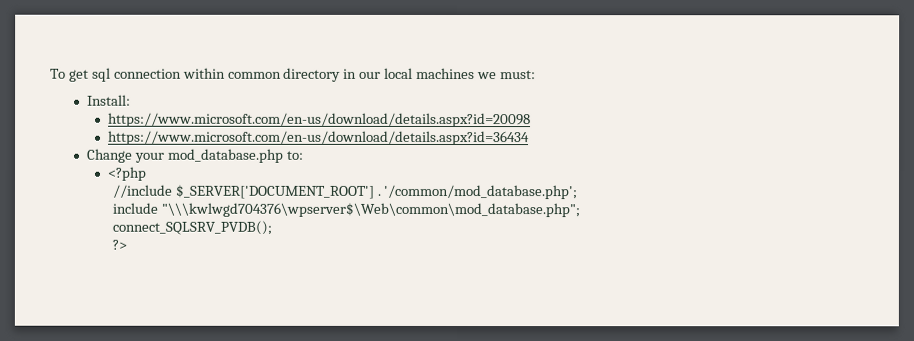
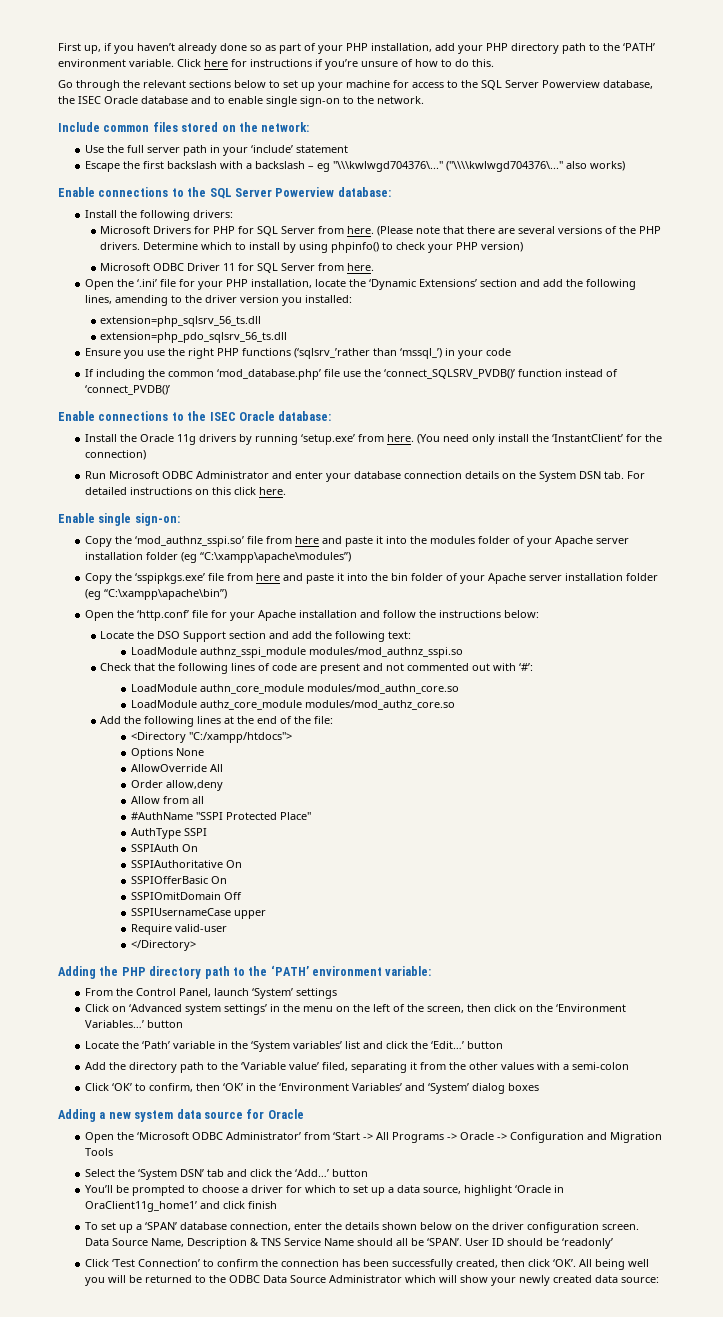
- To get sql connection within common directory in our local machines we must:
- Install:
- https://www.microsoft.com/en-us/download/details.aspx?id=20098
- https://www.microsoft.com/en-us/download/details.aspx?id=36434
- Change your mod_database.php to:
- <?php
- //include $_SERVER['DOCUMENT_ROOT'] . '/common/mod_database.php';
- include "\\\kwlwgd704376\wpserver$\Web\common\mod_database.php";
- connect_SQLSRV_PVDB();
- ?>
+ First up, if you haven’t already done so as part of your PHP installation, add your PHP directory path to the ‘PATH’ environment variable. Click here for instructions if you’re unsure of how to do this.
+ Go through the relevant sections below to set up your machine for access to the SQL Server Powerview database, the ISEC Oracle database and to enable single sign-on to the network.
+ Include common files stored on the network:
+ Use the full server path in your ‘include’ statement
+ Escape the first backslash with a backslash – eg "\\\kwlwgd704376\..." ("\\\\kwlwgd704376\..." also works)
+ Enable connections to the SQL Server Powerview database:
+ Install the following drivers:
+ Microsoft Drivers for PHP for SQL Server from here. (Please note that there are several versions of the PHP drivers. Determine which to install by using phpinfo() to check your PHP version)
+ Microsoft ODBC Driver 11 for SQL Server from here.
+ Open the ‘.ini’ file for your PHP installation, locate the ‘Dynamic Extensions’ section and add the following lines, amending to the driver version you installed:
+ extension=php_sqlsrv_56_ts.dll
+ extension=php_pdo_sqlsrv_56_ts.dll
+ Ensure you use the right PHP functions (‘sqlsrv_’rather than ‘mssql_’) in your code
+ If including the common ‘mod_database.php’ file use the ‘connect_SQLSRV_PVDB()’ function instead of ‘connect_PVDB()’
+ Enable connections to the ISEC Oracle database:
+ Install the Oracle 11g drivers by running ‘setup.exe’ from here. (You need only install the ‘InstantClient’ for the connection)
+ Run Microsoft ODBC Administrator and enter your database connection details on the System DSN tab. For detailed instructions on this click here.
+ Enable single sign-on:
+ Copy the ‘mod_authnz_sspi.so’ file from here and paste it into the modules folder of your Apache server installation folder (eg “C:\xampp\apache\modules”)
+ Copy the ‘sspipkgs.exe’ file from here and paste it into the bin folder of your Apache server installation folder (eg “C:\xampp\apache\bin”)
+ Open the ‘http.conf’ file for your Apache installation and follow the instructions below:
+ Locate the DSO Support section and add the following text:
+ LoadModule authnz_sspi_module modules/mod_authnz_sspi.so
+ Check that the following lines of code are present and not commented out with ‘#’:
+ LoadModule authn_core_module modules/mod_authn_core.so
+ LoadModule authz_core_module modules/mod_authz_core.so
+ Add the following lines at the end of the file:
+ <Directory "C:/xampp/htdocs">
+ Options None
+ AllowOverride All
+ Order allow,deny
+ Allow from all
+ #AuthName "SSPI Protected Place"
+ AuthType SSPI
+ SSPIAuth On
+ SSPIAuthoritative On
+ SSPIOfferBasic On
+ SSPIOmitDomain Off
+ SSPIUsernameCase upper
+ Require valid-user
+ </Directory>
+ Adding the PHP directory path to the ‘PATH’ environment variable:
+ From the Control Panel, launch ‘System’ settings
+ Click on ‘Advanced system settings’ in the menu on the left of the screen, then click on the ‘Environment Variables…’ button
+ Locate the ‘Path’ variable in the ‘System variables’ list and click the ‘Edit…’ button
+ Add the directory path to the ‘Variable value’ filed, separating it from the other values with a semi-colon
+ Click ‘OK’ to confirm, then ‘OK’ in the ‘Environment Variables’ and ‘System’ dialog boxes
+ Adding a new system data source for Oracle
+ Open the ‘Microsoft ODBC Administrator’ from ‘Start -> All Programs -> Oracle -> Configuration and Migration Tools
+ Select the ‘System DSN’ tab and click the ‘Add…’ button
+ You’ll be prompted to choose a driver for which to set up a data source, highlight ‘Oracle in OraClient11g_home1’ and click finish
+ To set up a ‘SPAN’ database connection, enter the details shown below on the driver configuration screen. Data Source Name, Description & TNS Service Name should all be ‘SPAN’. User ID should be ‘readonly’
+ Click ‘Test Connection’ to confirm the connection has been successfully created, then click ‘OK’. All being well you will be returned to the ODBC Data Source Administrator which will show your newly created data source:

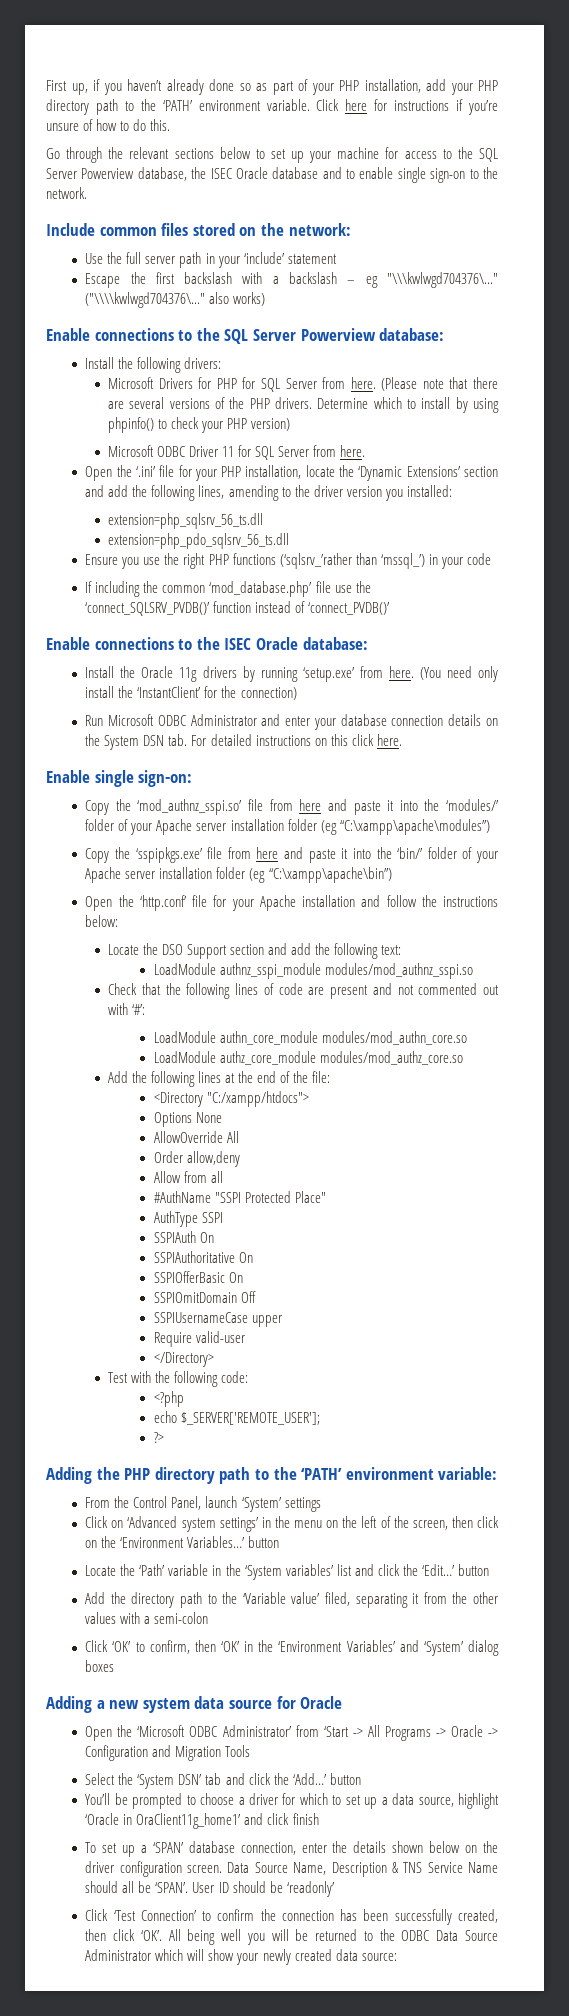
- Copy the ‘mod_authnz_sspi.so’ file from here and paste it into the modules folder of your Apache server installation folder (eg “C:\xampp\apache\modules”)
+ Copy the ‘mod_authnz_sspi.so’ file from here and paste it into the ‘modules/’ folder of your Apache server installation folder (eg “C:\xampp\apache\modules”)
- Copy the ‘sspipkgs.exe’ file from here and paste it into the bin folder of your Apache server installation folder (eg “C:\xampp\apache\bin”)
+ Copy the ‘sspipkgs.exe’ file from here and paste it into the ‘bin/’ folder of your Apache server installation folder (eg “C:\xampp\apache\bin”)
+ Test with the following code:
+ <?php
+ echo $_SERVER['REMOTE_USER'];
+ ?>

